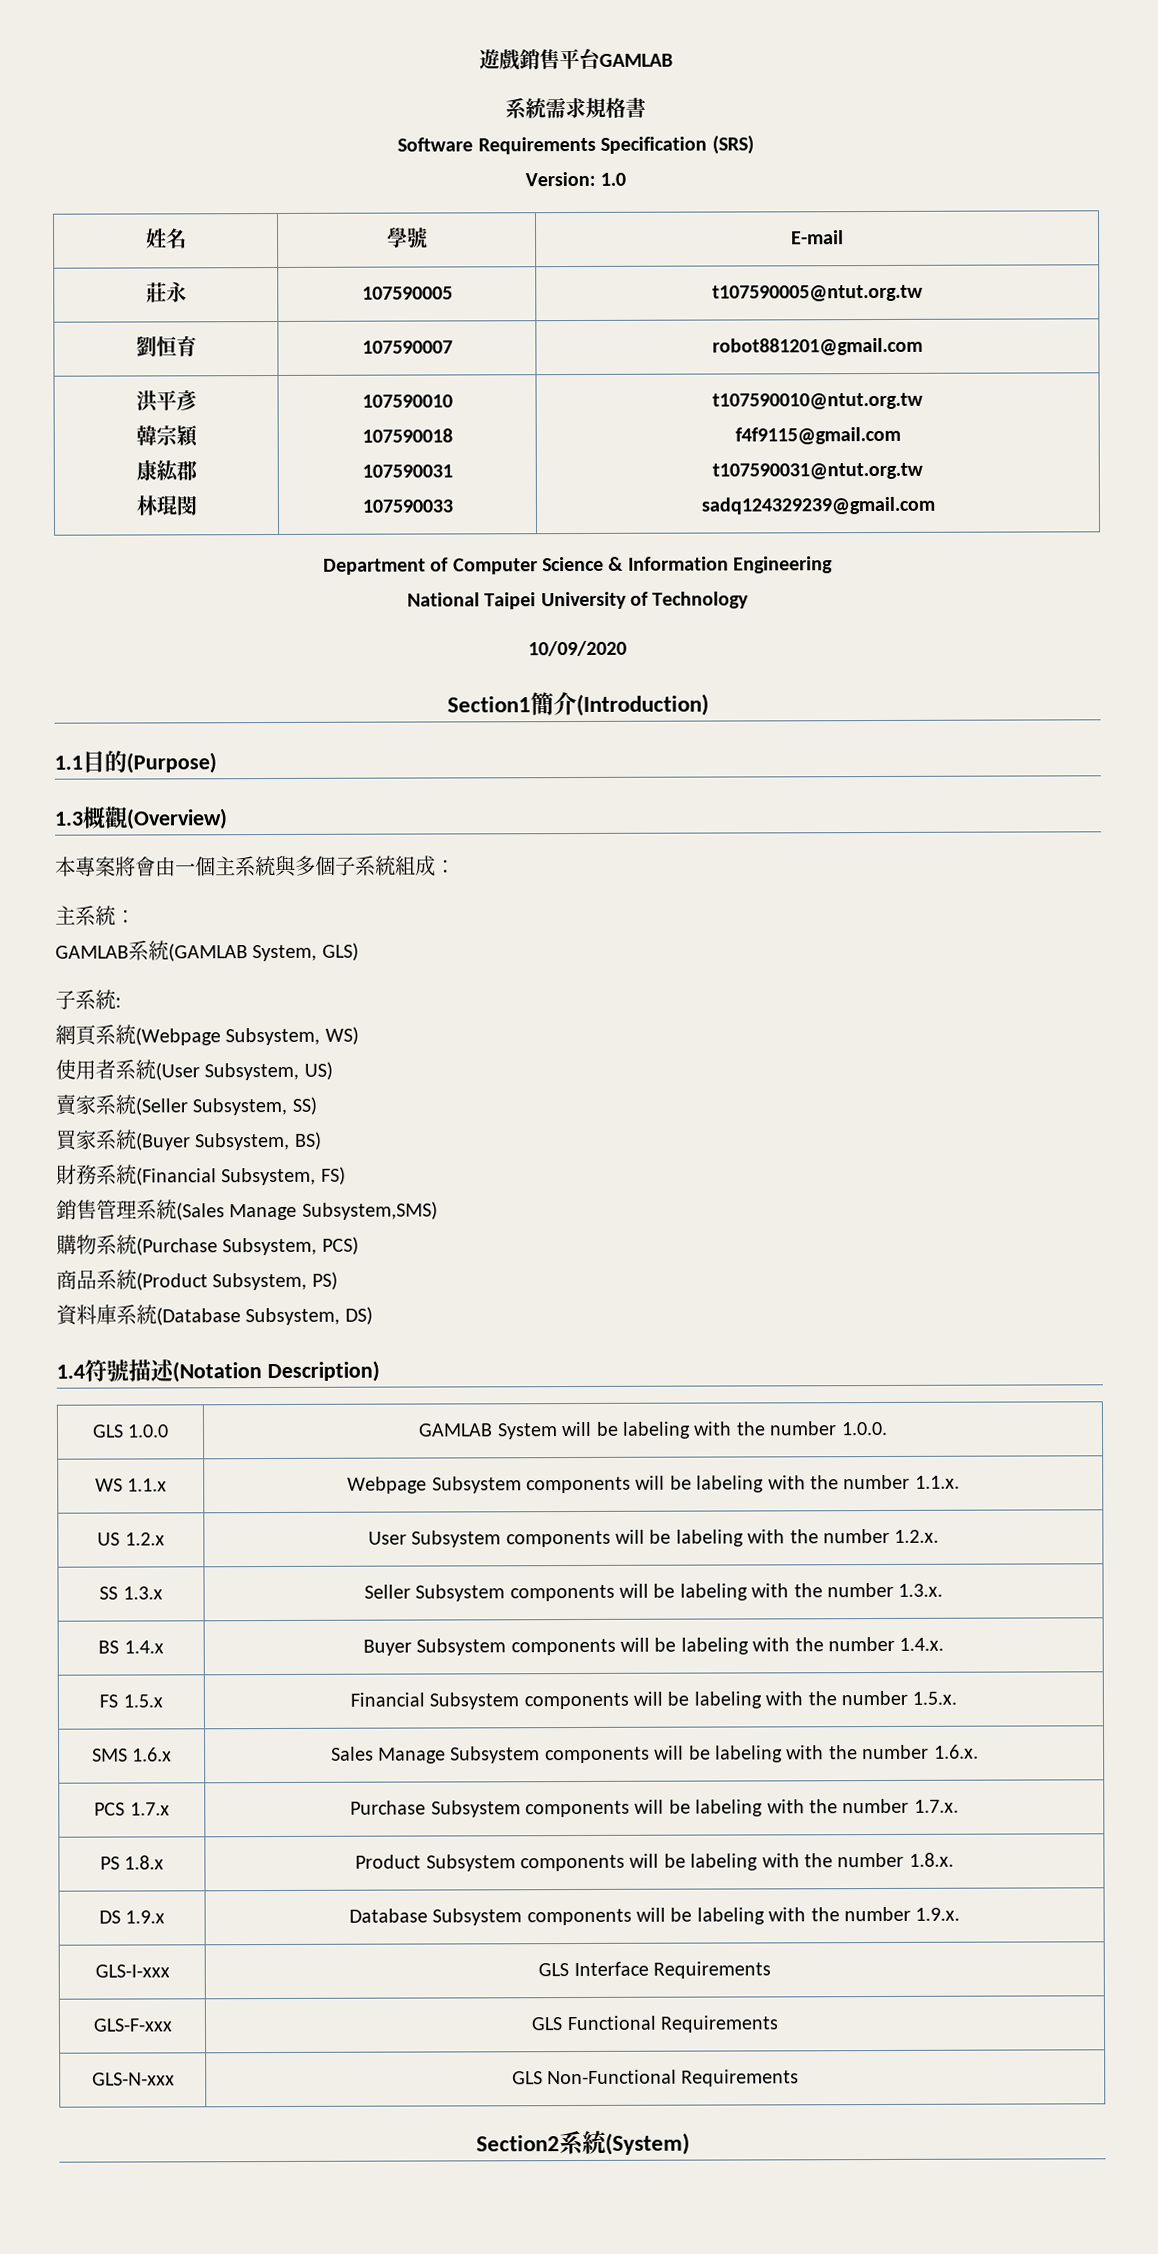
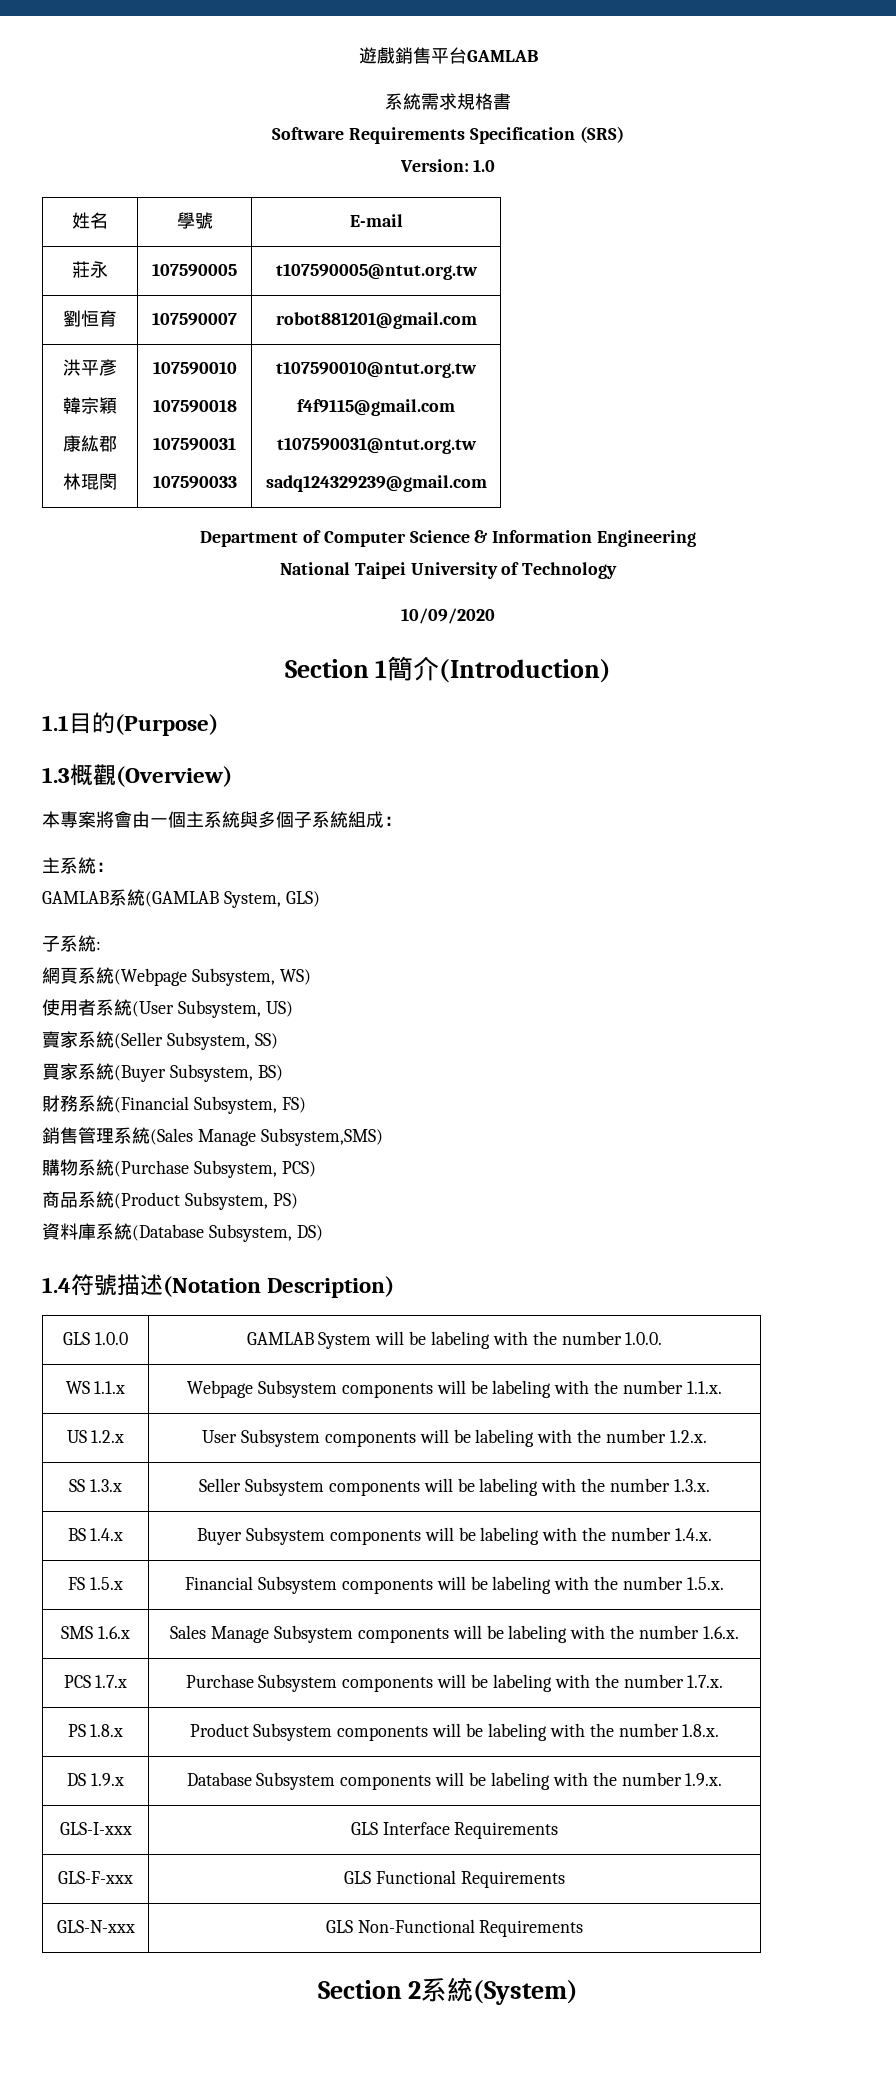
- Section1簡介(Introduction)
+ Section 1簡介(Introduction)
- Section2系統(System)
+ Section 2系統(System)

